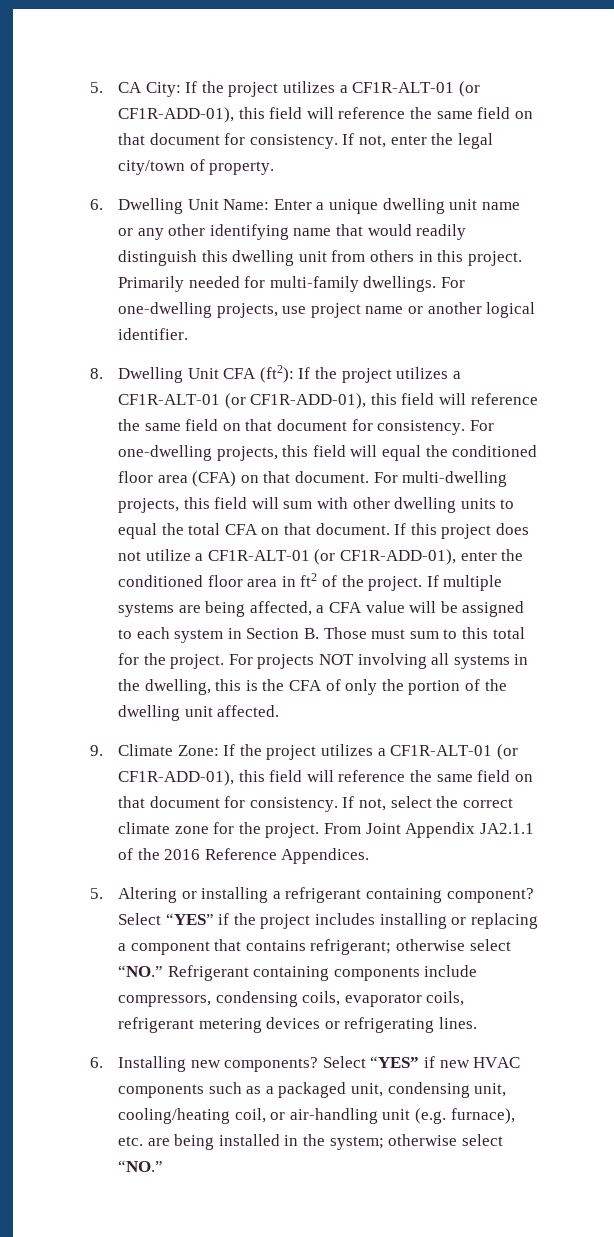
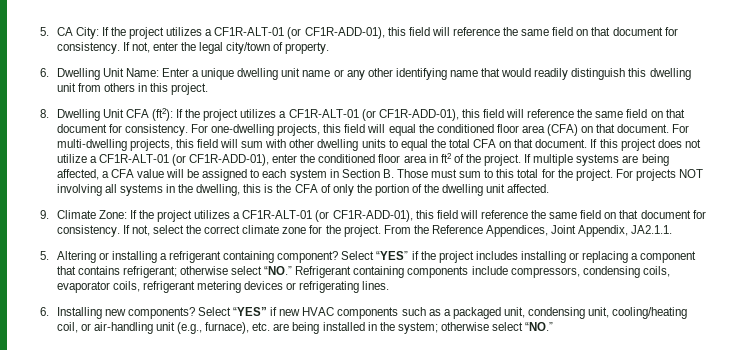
- Primarily needed for multi-family dwellings. For one-dwelling projects, use project name or another logical identifier.
- From Joint Appendix JA2.1.1 of the 2016 Reference Appendices.
+ From the Reference Appendices, Joint Appendix, JA2.1.1.
- Select “YES” if new HVAC components such as a packaged unit, condensing unit, cooling/heating coil, or air-handling unit (e.g. furnace), etc. are being installed in the system; otherwise select “NO.”
+ Select “YES” if new HVAC components such as a packaged unit, condensing unit, cooling/heating coil, or air-handling unit (e.g., furnace), etc. are being installed in the system; otherwise select “NO.”

